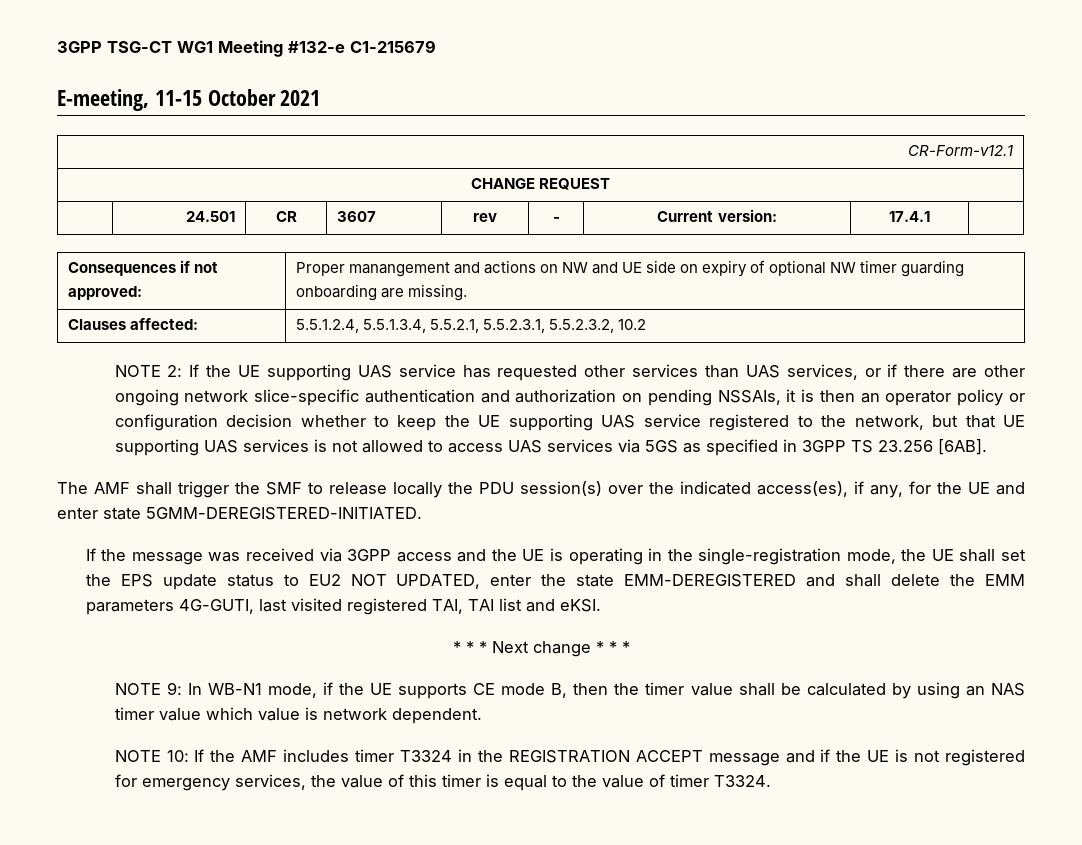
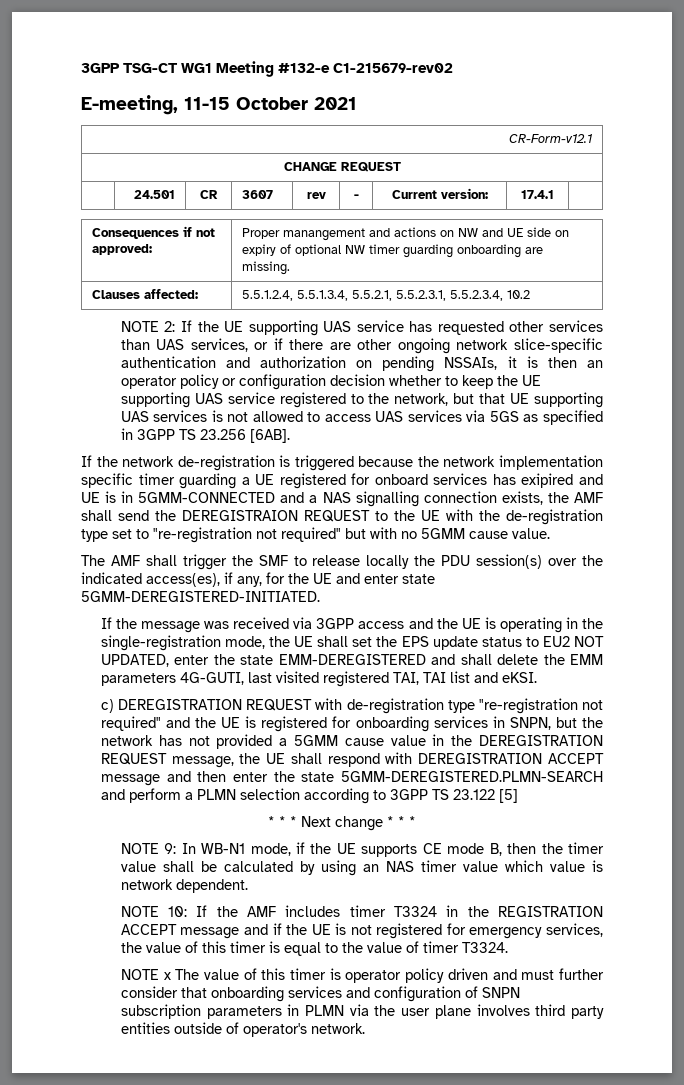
- 3GPP TSG-CT WG1 Meeting #132-e C1-215679
+ 3GPP TSG-CT WG1 Meeting #132-e C1-215679-rev02
- Clauses affected: | 5.5.1.2.4, 5.5.1.3.4, 5.5.2.1, 5.5.2.3.1, 5.5.2.3.2, 10.2
+ Clauses affected: | 5.5.1.2.4, 5.5.1.3.4, 5.5.2.1, 5.5.2.3.1, 5.5.2.3.4, 10.2
+ If the network de-registration is triggered because the network implementation specific timer guarding a UE registered for onboard services has exipired and UE is in 5GMM-CONNECTED and a NAS signalling connection exists, the AMF shall send the DEREGISTRAION REQUEST to the UE with the de-registration type set to "re-registration not required" but with no 5GMM cause value.
+ c) DEREGISTRATION REQUEST with de-registration type "re-registration not required" and the UE is registered for onboarding services in SNPN, but the network has not provided a 5GMM cause value in the DEREGISTRATION REQUEST message, the UE shall respond with DEREGISTRATION ACCEPT message and then enter the state 5GMM-DEREGISTERED.PLMN-SEARCH and perform a PLMN selection according to 3GPP TS 23.122 [5]
+ NOTE x The value of this timer is operator policy driven and must further consider that onboarding services and configuration of SNPN subscription parameters in PLMN via the user plane involves third party entities outside of operator's network.

